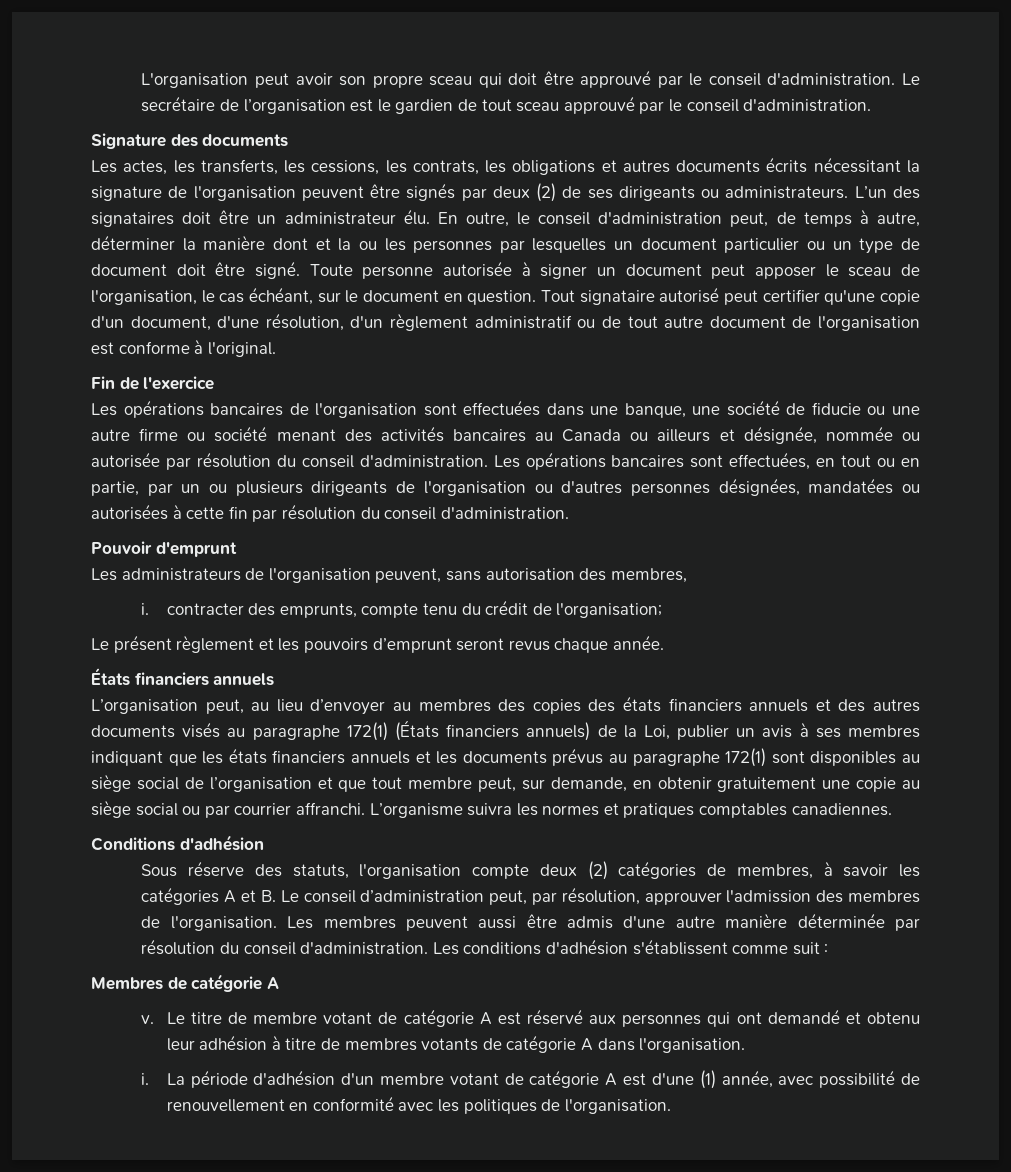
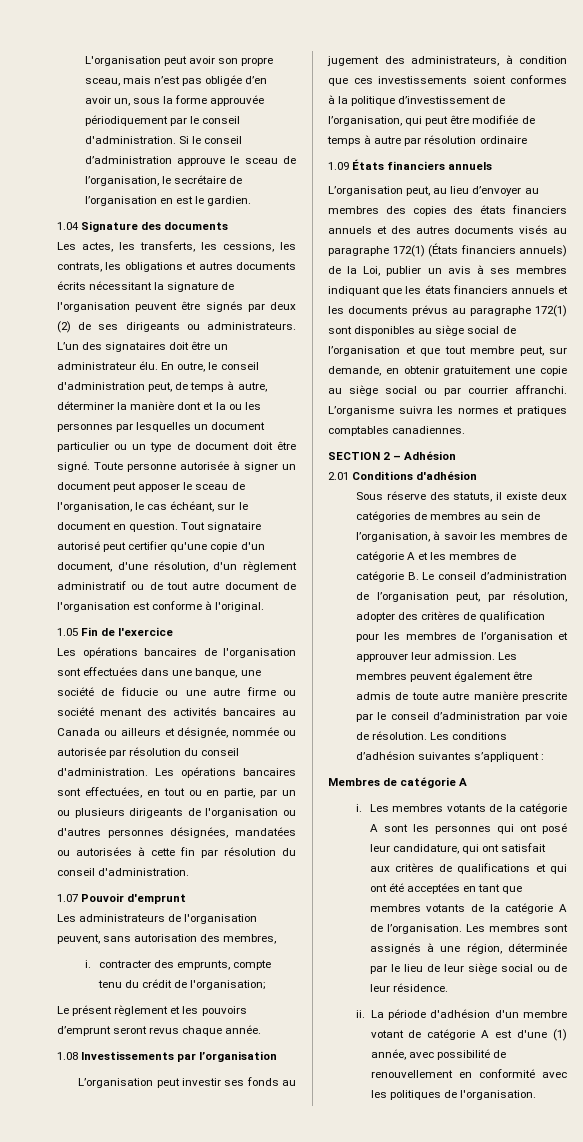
- L'organisation peut avoir son propre sceau qui doit être approuvé par le conseil d'administration. Le secrétaire de l’organisation est le gardien de tout sceau approuvé par le conseil d'administration.
- Signature des documents
+ L'organisation peut avoir son propre sceau, mais n’est pas obligée d’en avoir un, sous la forme approuvée périodiquement par le conseil d'administration. Si le conseil d’administration approuve le sceau de l’organisation, le secrétaire de l’organisation en est le gardien.
+ 1.04 Signature des documents
- Fin de l'exercice
+ 1.05 Fin de l'exercice
- Pouvoir d'emprunt
+ 1.07 Pouvoir d'emprunt
- États financiers annuels
+ 1.08 Investissements par l’organisation
+ L’organisation peut investir ses fonds au jugement des administrateurs, à condition que ces investissements soient conformes à la politique d’investissement de l’organisation, qui peut être modifiée de temps à autre par résolution ordinaire
+ 1.09 États financiers annuels
- Conditions d'adhésion
+ SECTION 2 – Adhésion
+ 2.01 Conditions d'adhésion
- Sous réserve des statuts, l'organisation compte deux (2) catégories de membres, à savoir les catégories A et B. Le conseil d’administration peut, par résolution, approuver l'admission des membres de l'organisation.
+ Sous réserve des statuts, il existe deux catégories de membres au sein de l’organisation, à savoir les membres de catégorie A et les membres de catégorie B. Le conseil d’administration de l’organisation peut, par résolution, adopter des critères de qualification pour les membres de l’organisation et approuver leur admission.
- Les membres peuvent aussi être admis d'une autre manière déterminée par résolution du conseil d'administration. Les conditions d'adhésion s'établissent comme suit :
+ Les membres peuvent également être admis de toute autre manière prescrite par le conseil d’administration par voie de résolution. Les conditions d’adhésion suivantes s’appliquent :
- v. Le titre de membre votant de catégorie A est réservé aux personnes qui ont demandé et obtenu leur adhésion à titre de membres votants de catégorie A dans l'organisation.
- i.
+ i. Les membres votants de la catégorie A sont les personnes qui ont posé leur candidature, qui ont satisfait aux critères de qualifications et qui ont été acceptées en tant que membres votants de la catégorie A de l’organisation. Les membres sont assignés à une région, déterminée par le lieu de leur siège social ou de leur résidence.
+ ii.

